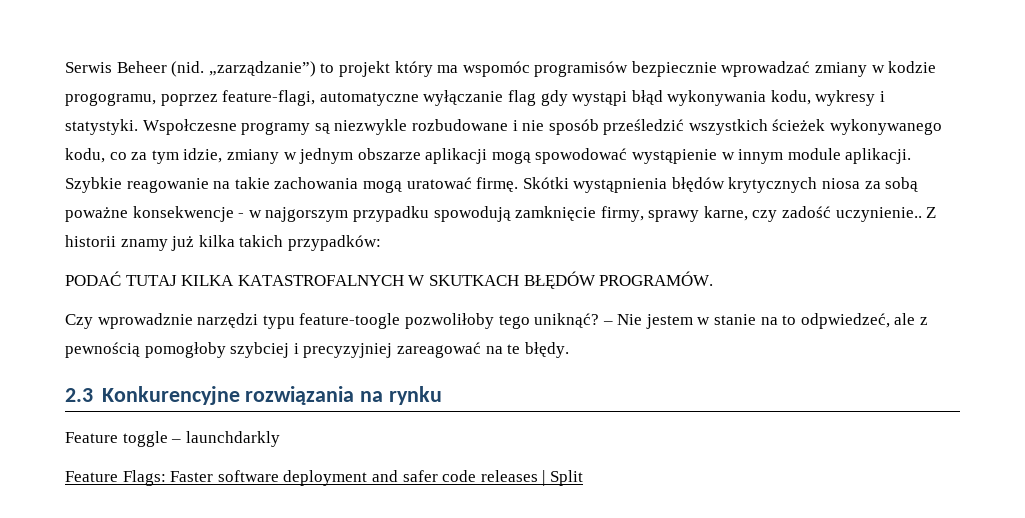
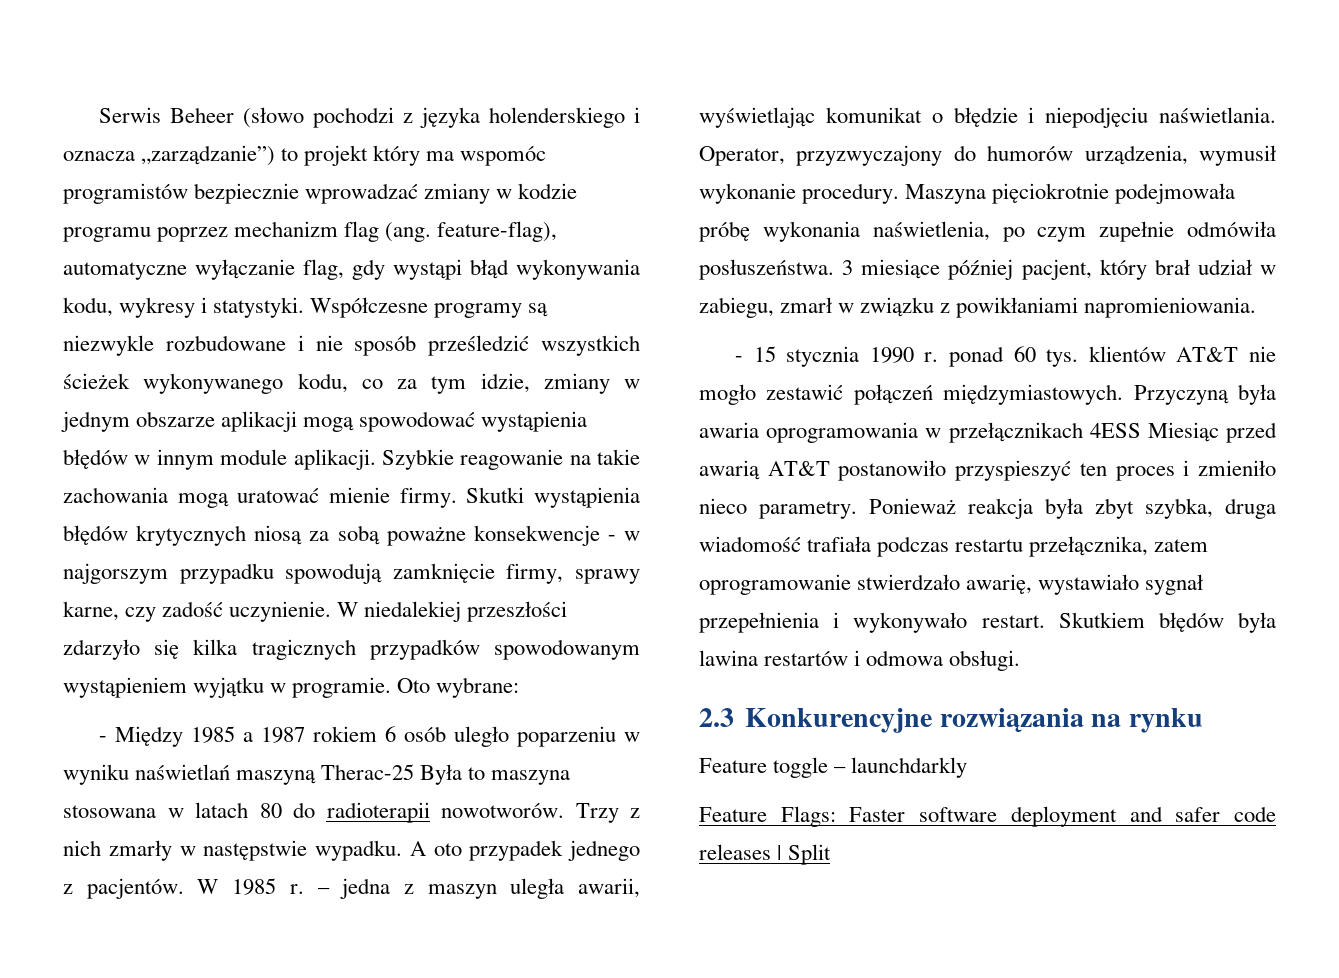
- Serwis Beheer (nid. „zarządzanie”) to projekt który ma wspomóc programisów bezpiecznie wprowadzać zmiany w kodzie progogramu, poprzez feature-flagi, automatyczne wyłączanie flag gdy wystąpi błąd wykonywania kodu, wykresy i statystyki.
+ Serwis Beheer (słowo pochodzi z języka holenderskiego i oznacza „zarządzanie”) to projekt który ma wspomóc programistów bezpiecznie wprowadzać zmiany w kodzie programu poprzez mechanizm flag (ang. feature-flag), automatyczne wyłączanie flag, gdy wystąpi błąd wykonywania kodu, wykresy i statystyki.
- Wspołczesne programy są niezwykle rozbudowane i nie sposób prześledzić wszystkich ścieżek wykonywanego kodu, co za tym idzie, zmiany w jednym obszarze aplikacji mogą spowodować wystąpienie w innym module aplikacji.
+ Współczesne programy są niezwykle rozbudowane i nie sposób prześledzić wszystkich ścieżek wykonywanego kodu, co za tym idzie, zmiany w jednym obszarze aplikacji mogą spowodować wystąpienia błędów w innym module aplikacji.
- Szybkie reagowanie na takie zachowania mogą uratować firmę. Skótki wystąpnienia błędów krytycznych niosa za sobą poważne konsekwencje - w najgorszym przypadku spowodują zamknięcie firmy, sprawy karne, czy zadość uczynienie.. Z historii znamy już kilka takich przypadków:
- PODAĆ TUTAJ KILKA KATASTROFALNYCH W SKUTKACH BŁĘDÓW PROGRAMÓW.
- Czy wprowadznie narzędzi typu feature-toogle pozwoliłoby tego uniknąć? – Nie jestem w stanie na to odpwiedzeć, ale z pewnością pomogłoby szybciej i precyzyjniej zareagować na te błędy.
+ Szybkie reagowanie na takie zachowania mogą uratować mienie firmy. Skutki wystąpienia błędów krytycznych niosą za sobą poważne konsekwencje - w najgorszym przypadku spowodują zamknięcie firmy, sprawy karne, czy zadość uczynienie. W niedalekiej przeszłości zdarzyło się kilka tragicznych przypadków spowodowanym wystąpieniem wyjątku w programie. Oto wybrane:
+ - Między 1985 a 1987 rokiem 6 osób uległo poparzeniu w wyniku naświetlań maszyną Therac-25 Była to maszyna stosowana w latach 80 do radioterapii nowotworów. Trzy z nich zmarły w następstwie wypadku. A oto przypadek jednego z pacjentów. W 1985 r. – jedna z maszyn uległa awarii, wyświetlając komunikat o błędzie i niepodjęciu naświetlania. Operator, przyzwyczajony do humorów urządzenia, wymusił wykonanie procedury. Maszyna pięciokrotnie podejmowała próbę wykonania naświetlenia, po czym zupełnie odmówiła posłuszeństwa. 3 miesiące później pacjent, który brał udział w zabiegu, zmarł w związku z powikłaniami napromieniowania.
+ - 15 stycznia 1990 r. ponad 60 tys. klientów AT&T nie mogło zestawić połączeń międzymiastowych. Przyczyną była awaria oprogramowania w przełącznikach 4ESS Miesiąc przed awarią AT&T postanowiło przyspieszyć ten proces i zmieniło nieco parametry. Ponieważ reakcja była zbyt szybka, druga wiadomość trafiała podczas restartu przełącznika, zatem oprogramowanie stwierdzało awarię, wystawiało sygnał przepełnienia i wykonywało restart. Skutkiem błędów była lawina restartów i odmowa obsługi.

